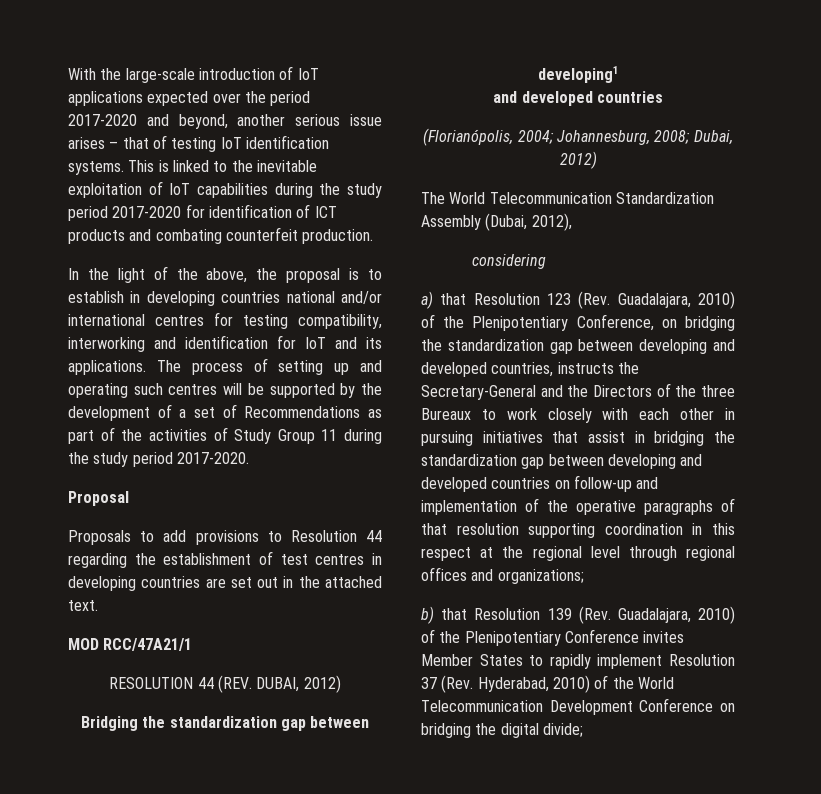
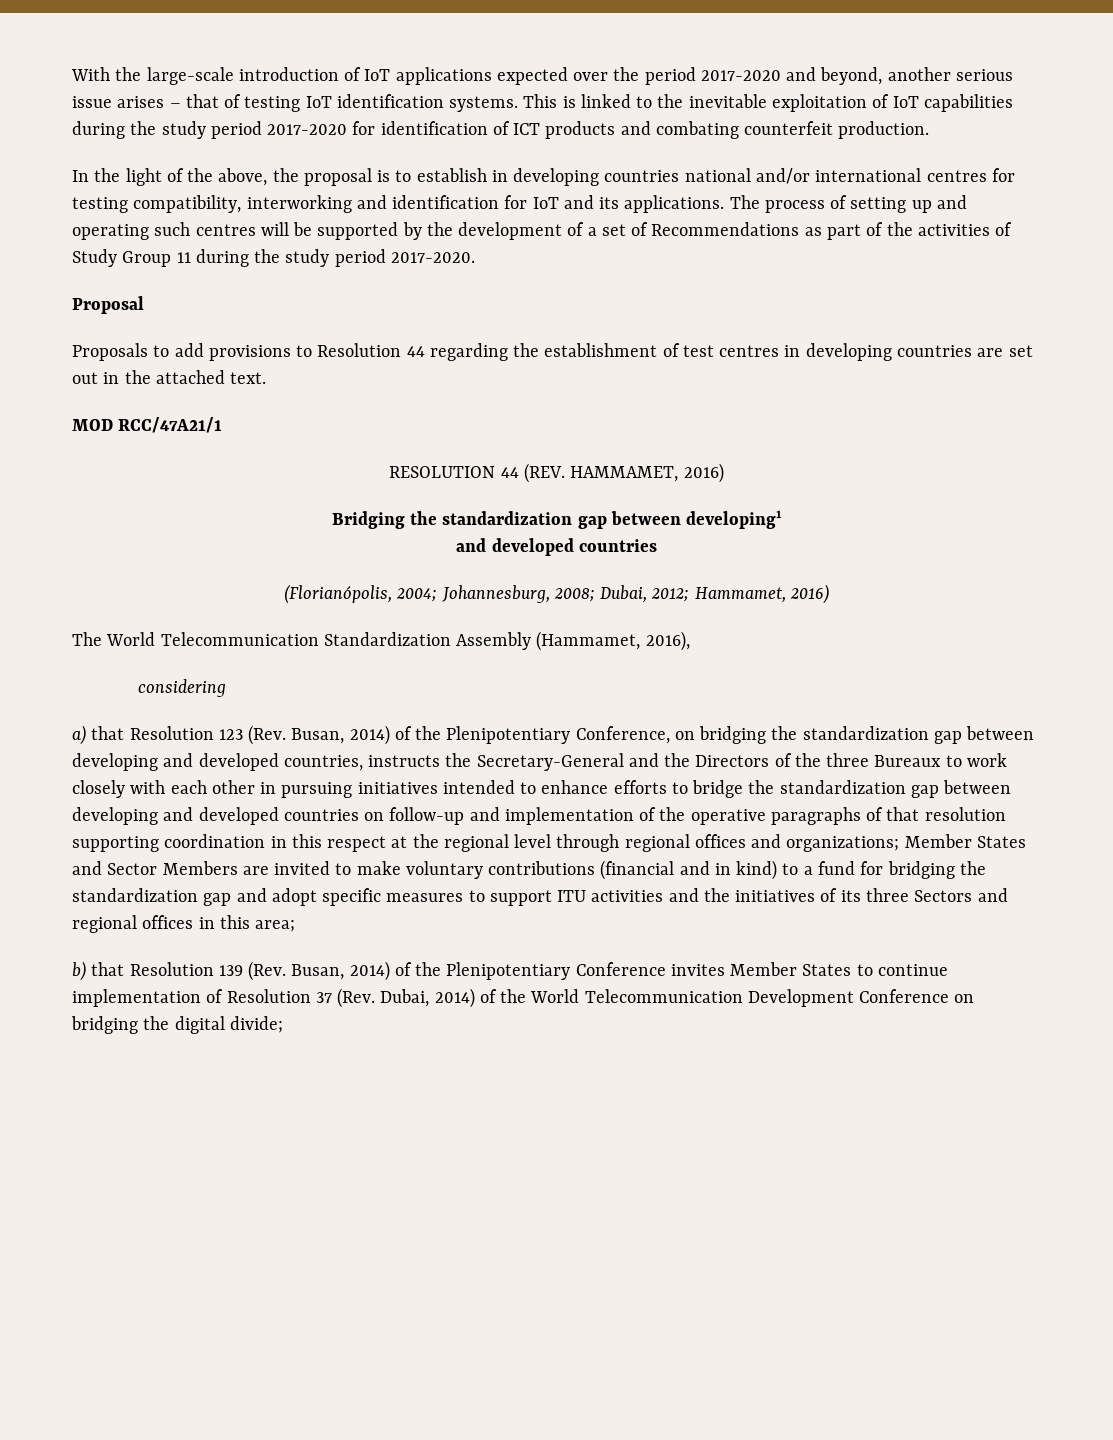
- RESOLUTION 44 (REV. DUBAI, 2012)
+ RESOLUTION 44 (REV. HAMMAMET, 2016)
- (Florianópolis, 2004; Johannesburg, 2008; Dubai, 2012)
+ (Florianópolis, 2004; Johannesburg, 2008; Dubai, 2012; Hammamet, 2016)
- The World Telecommunication Standardization Assembly (Dubai, 2012),
+ The World Telecommunication Standardization Assembly (Hammamet, 2016),
- a) that Resolution 123 (Rev. Guadalajara, 2010) of the Plenipotentiary Conference, on bridging the standardization gap between developing and developed countries, instructs the Secretary-General and the Directors of the three Bureaux to work closely with each other in pursuing initiatives that assist in bridging the standardization gap between developing and developed countries on follow-up and implementation of the operative paragraphs of that resolution supporting coordination in this respect at the regional level through regional offices and organizations;
+ a) that Resolution 123 (Rev. Busan, 2014) of the Plenipotentiary Conference, on bridging the standardization gap between developing and developed countries, instructs the Secretary-General and the Directors of the three Bureaux to work closely with each other in pursuing initiatives intended to enhance efforts to bridge the standardization gap between developing and developed countries on follow-up and implementation of the operative paragraphs of that resolution supporting coordination in this respect at the regional level through regional offices and organizations; Member States and Sector Members are invited to make voluntary contributions (financial and in kind) to a fund for bridging the standardization gap and adopt specific measures to support ITU activities and the initiatives of its three Sectors and regional offices in this area;
- b) that Resolution 139 (Rev. Guadalajara, 2010) of the Plenipotentiary Conference invites Member States to rapidly implement Resolution 37 (Rev. Hyderabad, 2010) of the World Telecommunication Development Conference on bridging the digital divide;
+ b) that Resolution 139 (Rev. Busan, 2014) of the Plenipotentiary Conference invites Member States to continue implementation of Resolution 37 (Rev. Dubai, 2014) of the World Telecommunication Development Conference on bridging the digital divide;

